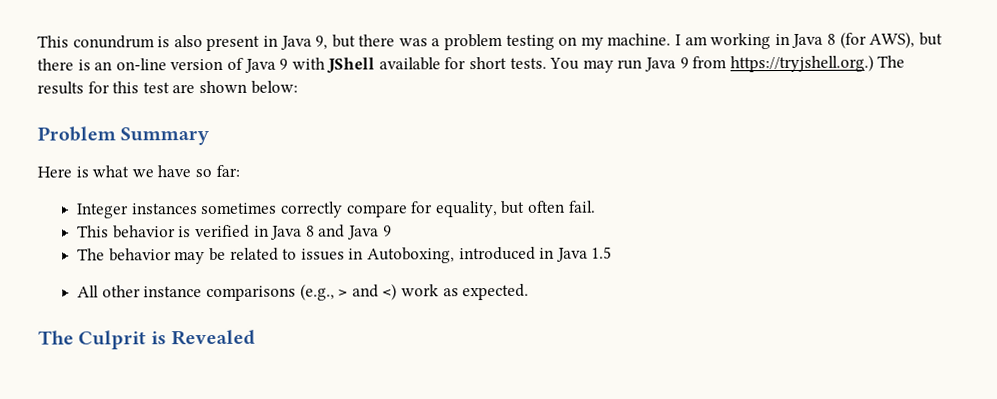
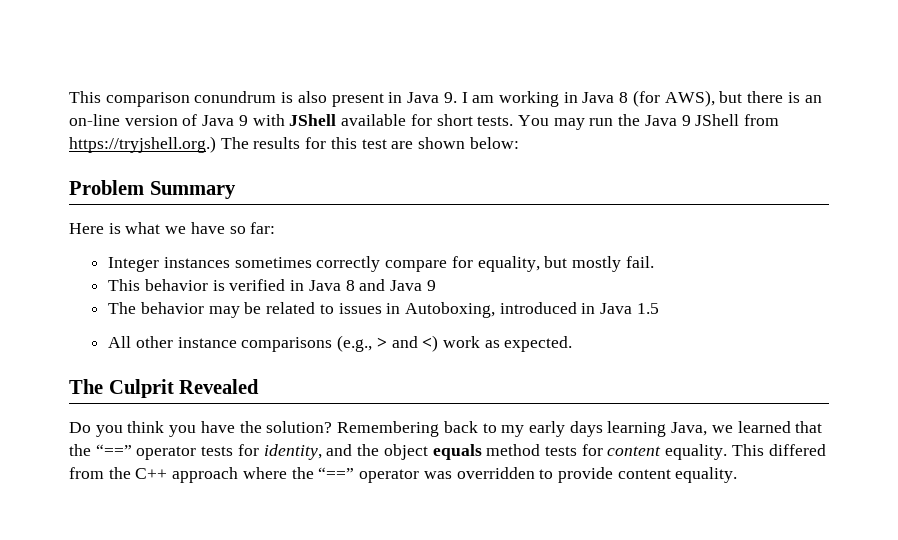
- This conundrum is also present in Java 9, but there was a problem testing on my machine. I am working in Java 8 (for AWS), but there is an on-line version of Java 9 with JShell available for short tests.
+ This comparison conundrum is also present in Java 9. I am working in Java 8 (for AWS), but there is an on-line version of Java 9 with JShell available for short tests.
- You may run Java 9 from https://tryjshell.org.) The results for this test are shown below:
+ You may run the Java 9 JShell from https://tryjshell.org.) The results for this test are shown below:
- Integer instances sometimes correctly compare for equality, but often fail.
+ Integer instances sometimes correctly compare for equality, but mostly fail.
- The Culprit is Revealed
+ The Culprit Revealed
+ Do you think you have the solution? Remembering back to my early days learning Java, we learned that the “==” operator tests for identity, and the object equals method tests for content equality. This differed from the C++ approach where the “==” operator was overridden to provide content equality.

